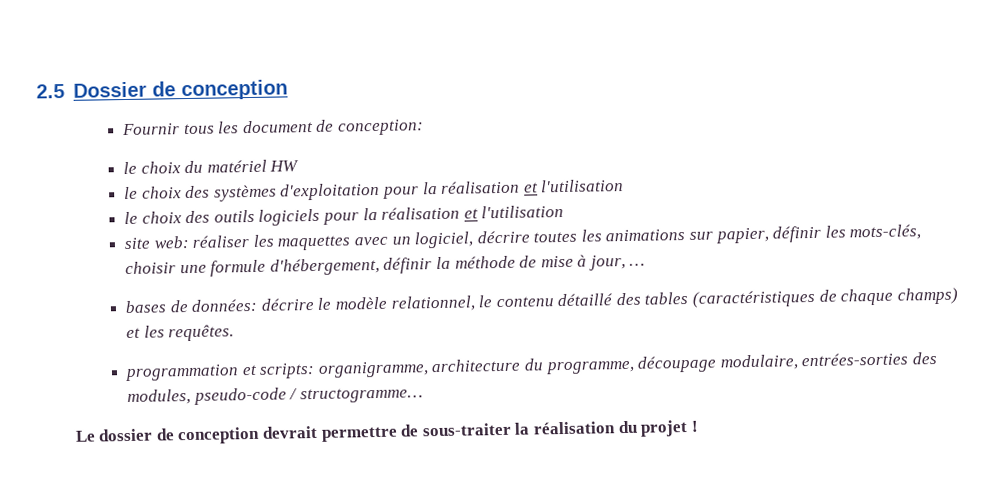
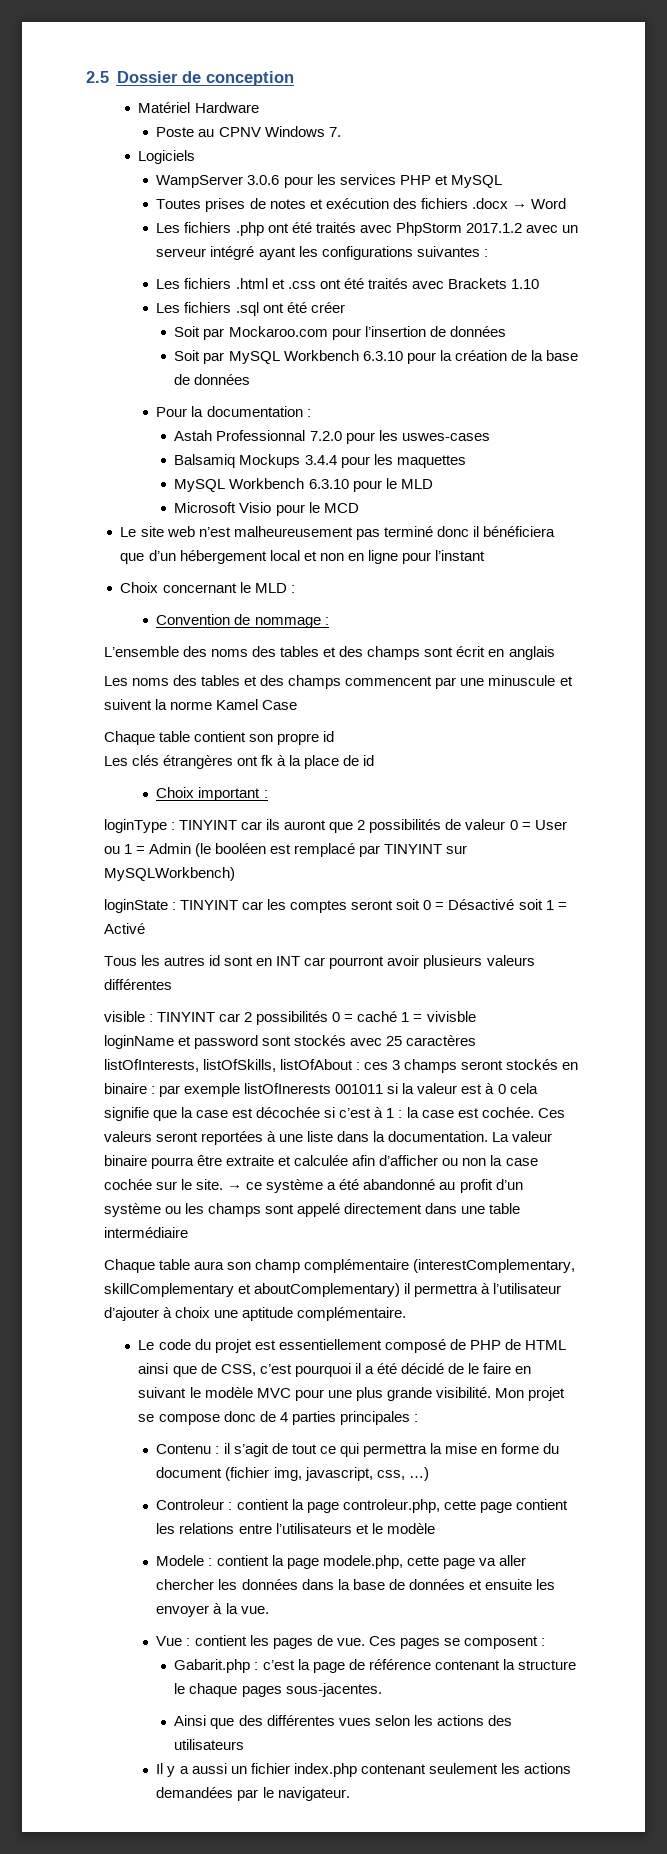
- Fournir tous les document de conception:
- le choix du matériel HW
- le choix des systèmes d'exploitation pour la réalisation et l'utilisation
- le choix des outils logiciels pour la réalisation et l'utilisation
- site web: réaliser les maquettes avec un logiciel, décrire toutes les animations sur papier, définir les mots-clés, choisir une formule d'hébergement, définir la méthode de mise à jour, …
- bases de données: décrire le modèle relationnel, le contenu détaillé des tables (caractéristiques de chaque champs) et les requêtes.
- programmation et scripts: organigramme, architecture du programme, découpage modulaire, entrées-sorties des modules, pseudo-code / structogramme…
- Le dossier de conception devrait permettre de sous-traiter la réalisation du projet !
+ Matériel Hardware
+ Poste au CPNV Windows 7.
+ Logiciels
+ WampServer 3.0.6 pour les services PHP et MySQL
+ Toutes prises de notes et exécution des fichiers .docx → Word
+ Les fichiers .php ont été traités avec PhpStorm 2017.1.2 avec un serveur intégré ayant les configurations suivantes :
+ Les fichiers .html et .css ont été traités avec Brackets 1.10
+ Les fichiers .sql ont été créer
+ Soit par Mockaroo.com pour l’insertion de données
+ Soit par MySQL Workbench 6.3.10 pour la création de la base de données
+ Pour la documentation :
+ Astah Professionnal 7.2.0 pour les uswes-cases
+ Balsamiq Mockups 3.4.4 pour les maquettes
+ MySQL Workbench 6.3.10 pour le MLD
+ Microsoft Visio pour le MCD
+ Le site web n’est malheureusement pas terminé donc il bénéficiera que d’un hébergement local et non en ligne pour l’instant
+ Choix concernant le MLD :
+ Convention de nommage :
+ L’ensemble des noms des tables et des champs sont écrit en anglais
+ Les noms des tables et des champs commencent par une minuscule et suivent la norme Kamel Case
+ Chaque table contient son propre id
+ Les clés étrangères ont fk à la place de id
+ Choix important :
+ loginType : TINYINT car ils auront que 2 possibilités de valeur 0 = User ou 1 = Admin (le booléen est remplacé par TINYINT sur MySQLWorkbench)
+ loginState : TINYINT car les comptes seront soit 0 = Désactivé soit 1 = Activé
+ Tous les autres id sont en INT car pourront avoir plusieurs valeurs différentes
+ visible : TINYINT car 2 possibilités 0 = caché 1 = vivisble
+ loginName et password sont stockés avec 25 caractères
+ listOfInterests, listOfSkills, listOfAbout : ces 3 champs seront stockés en binaire : par exemple listOfInerests 001011 si la valeur est à 0 cela signifie que la case est décochée si c’est à 1 : la case est cochée. Ces valeurs seront reportées à une liste dans la documentation. La valeur binaire pourra être extraite et calculée afin d’afficher ou non la case cochée sur le site. → ce système a été abandonné au profit d’un système ou les champs sont appelé directement dans une table intermédiaire
+ Chaque table aura son champ complémentaire (interestComplementary, skillComplementary et aboutComplementary) il permettra à l’utilisateur d’ajouter à choix une aptitude complémentaire.
+ Le code du projet est essentiellement composé de PHP de HTML ainsi que de CSS, c’est pourquoi il a été décidé de le faire en suivant le modèle MVC pour une plus grande visibilité. Mon projet se compose donc de 4 parties principales :
+ Contenu : il s’agit de tout ce qui permettra la mise en forme du document (fichier img, javascript, css, …)
+ Controleur : contient la page controleur.php, cette page contient les relations entre l’utilisateurs et le modèle
+ Modele : contient la page modele.php, cette page va aller chercher les données dans la base de données et ensuite les envoyer à la vue.
+ Vue : contient les pages de vue. Ces pages se composent :
+ Gabarit.php : c’est la page de référence contenant la structure le chaque pages sous-jacentes.
+ Ainsi que des différentes vues selon les actions des utilisateurs
+ Il y a aussi un fichier index.php contenant seulement les actions demandées par le navigateur.

